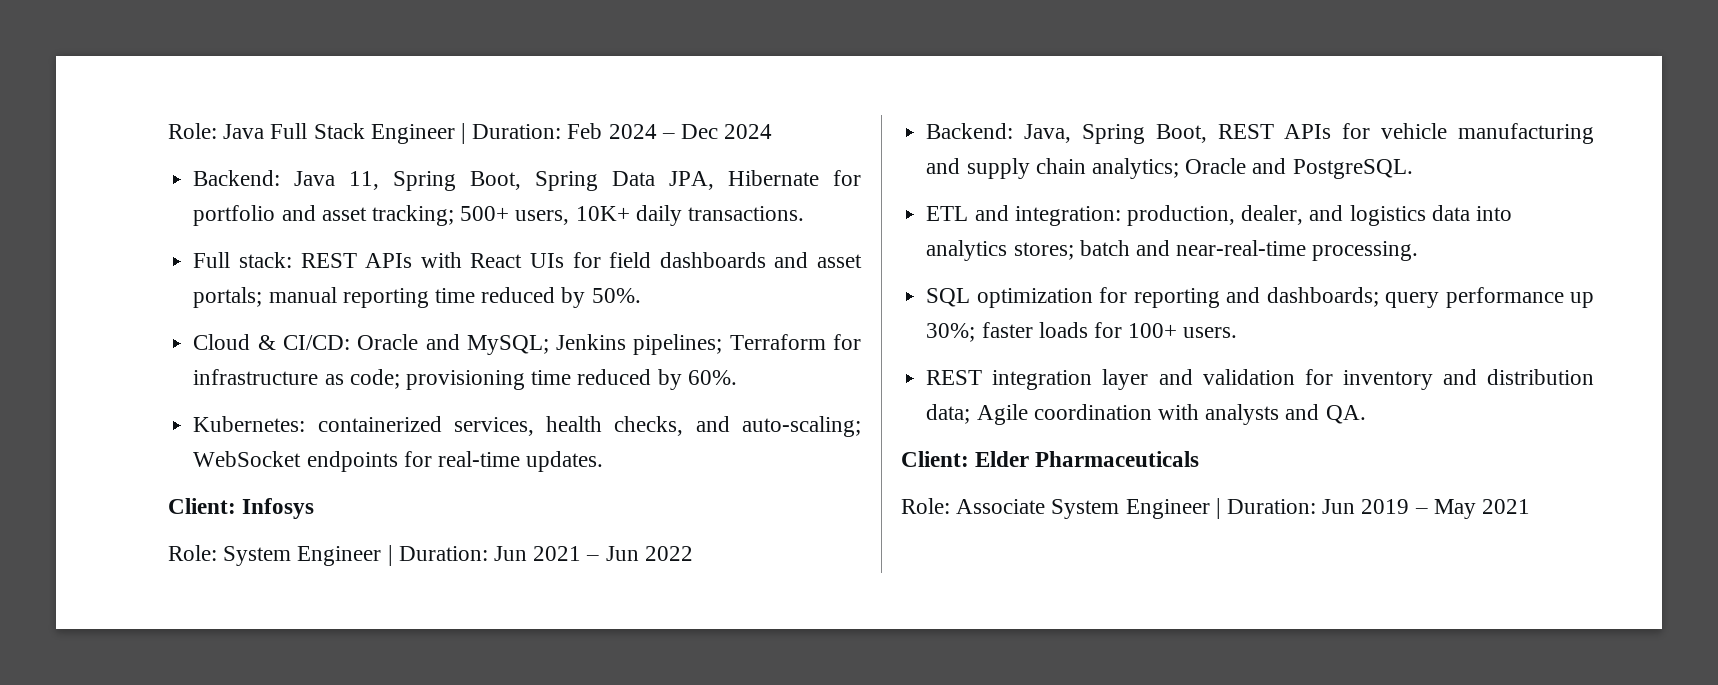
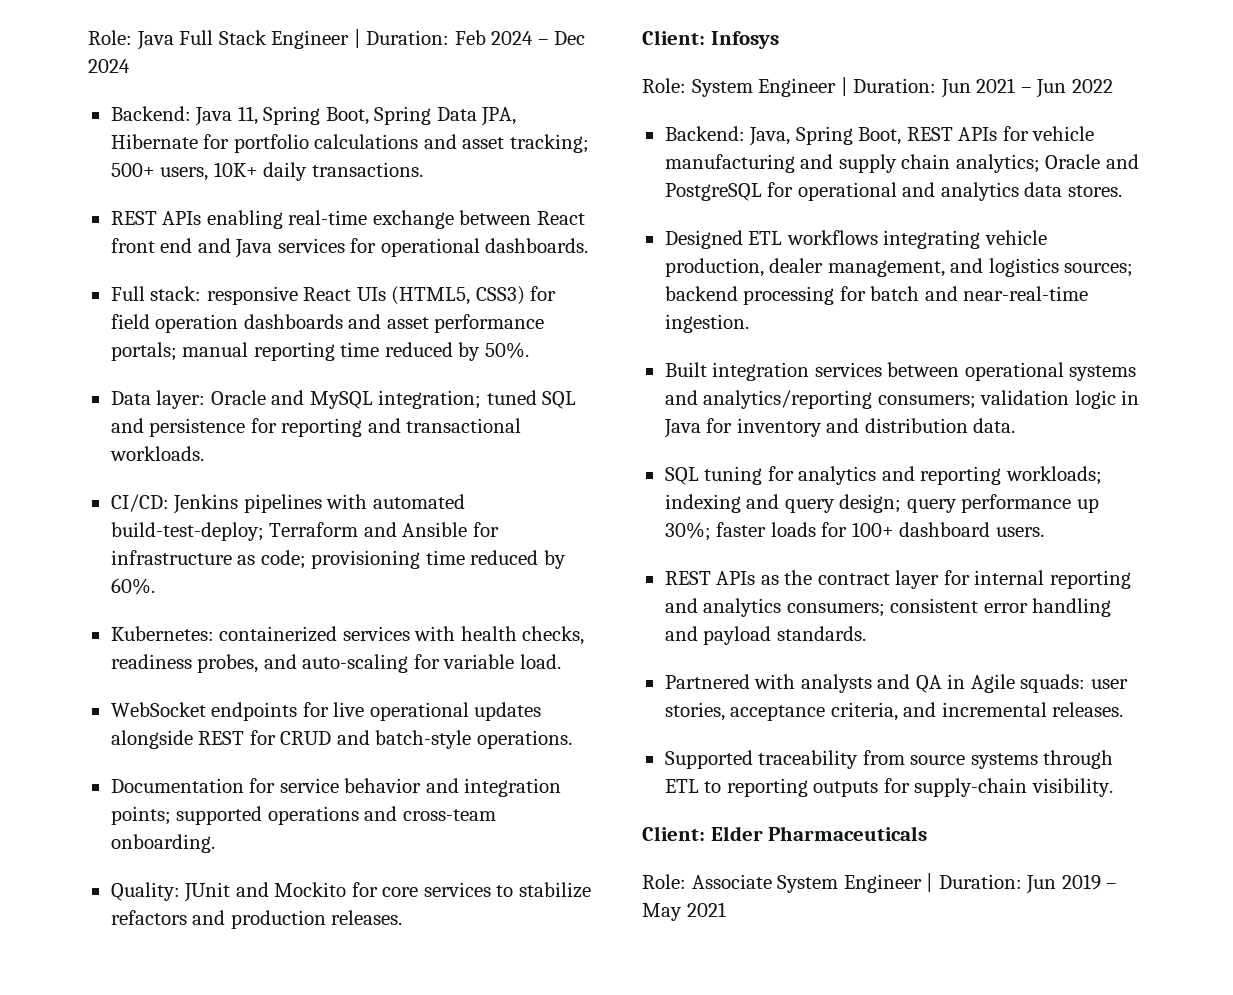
- Backend: Java 11, Spring Boot, Spring Data JPA, Hibernate for portfolio and asset tracking; 500+ users, 10K+ daily transactions.
+ Backend: Java 11, Spring Boot, Spring Data JPA, Hibernate for portfolio calculations and asset tracking; 500+ users, 10K+ daily transactions.
- Full stack: REST APIs with React UIs for field dashboards and asset portals; manual reporting time reduced by 50%.
+ REST APIs enabling real-time exchange between React front end and Java services for operational dashboards.
+ Full stack: responsive React UIs (HTML5, CSS3) for field operation dashboards and asset performance portals; manual reporting time reduced by 50%.
- Cloud & CI/CD: Oracle and MySQL; Jenkins pipelines; Terraform for infrastructure as code; provisioning time reduced by 60%.
+ Data layer: Oracle and MySQL integration; tuned SQL and persistence for reporting and transactional workloads.
+ CI/CD: Jenkins pipelines with automated build-test-deploy; Terraform and Ansible for infrastructure as code; provisioning time reduced by 60%.
- Kubernetes: containerized services, health checks, and auto-scaling; WebSocket endpoints for real-time updates.
+ Kubernetes: containerized services with health checks, readiness probes, and auto-scaling for variable load.
+ WebSocket endpoints for live operational updates alongside REST for CRUD and batch-style operations.
+ Documentation for service behavior and integration points; supported operations and cross-team onboarding.
+ Quality: JUnit and Mockito for core services to stabilize refactors and production releases.
- Backend: Java, Spring Boot, REST APIs for vehicle manufacturing and supply chain analytics; Oracle and PostgreSQL.
- ETL and integration: production, dealer, and logistics data into analytics stores; batch and near-real-time processing.
- SQL optimization for reporting and dashboards; query performance up 30%; faster loads for 100+ users.
+ Backend: Java, Spring Boot, REST APIs for vehicle manufacturing and supply chain analytics; Oracle and PostgreSQL for operational and analytics data stores.
+ Designed ETL workflows integrating vehicle production, dealer management, and logistics sources; backend processing for batch and near-real-time ingestion.
+ Built integration services between operational systems and analytics/reporting consumers; validation logic in Java for inventory and distribution data.
+ SQL tuning for analytics and reporting workloads; indexing and query design; query performance up 30%; faster loads for 100+ dashboard users.
- REST integration layer and validation for inventory and distribution data; Agile coordination with analysts and QA.
+ REST APIs as the contract layer for internal reporting and analytics consumers; consistent error handling and payload standards.
+ Partnered with analysts and QA in Agile squads: user stories, acceptance criteria, and incremental releases.
+ Supported traceability from source systems through ETL to reporting outputs for supply-chain visibility.

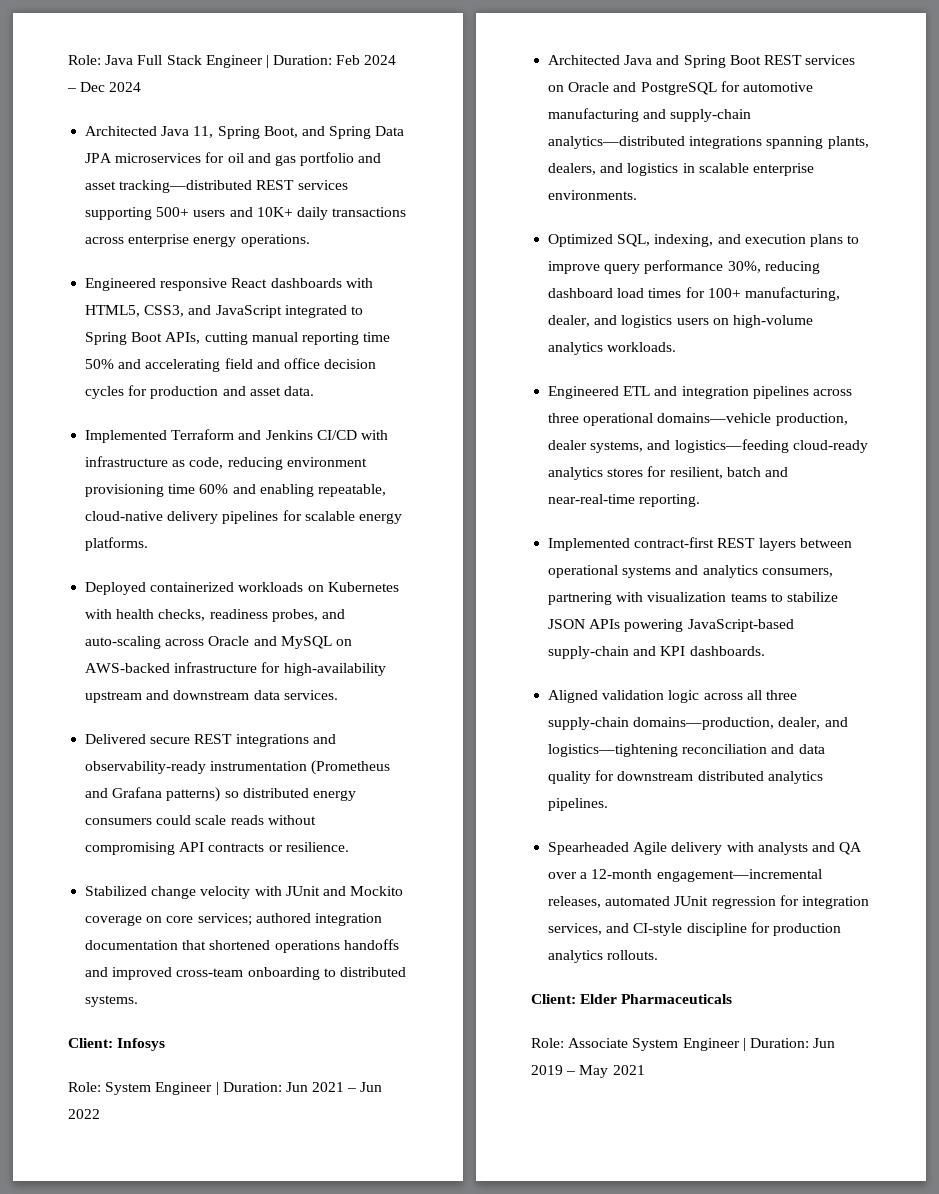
- Backend: Java 11, Spring Boot, Spring Data JPA, Hibernate for portfolio calculations and asset tracking; 500+ users, 10K+ daily transactions.
- REST APIs enabling real-time exchange between React front end and Java services for operational dashboards.
- Full stack: responsive React UIs (HTML5, CSS3) for field operation dashboards and asset performance portals; manual reporting time reduced by 50%.
- Data layer: Oracle and MySQL integration; tuned SQL and persistence for reporting and transactional workloads.
- CI/CD: Jenkins pipelines with automated build-test-deploy; Terraform and Ansible for infrastructure as code; provisioning time reduced by 60%.
- Kubernetes: containerized services with health checks, readiness probes, and auto-scaling for variable load.
- WebSocket endpoints for live operational updates alongside REST for CRUD and batch-style operations.
- Documentation for service behavior and integration points; supported operations and cross-team onboarding.
- Quality: JUnit and Mockito for core services to stabilize refactors and production releases.
+ Architected Java 11, Spring Boot, and Spring Data JPA microservices for oil and gas portfolio and asset tracking—distributed REST services supporting 500+ users and 10K+ daily transactions across enterprise energy operations.
+ Engineered responsive React dashboards with HTML5, CSS3, and JavaScript integrated to Spring Boot APIs, cutting manual reporting time 50% and accelerating field and office decision cycles for production and asset data.
+ Implemented Terraform and Jenkins CI/CD with infrastructure as code, reducing environment provisioning time 60% and enabling repeatable, cloud-native delivery pipelines for scalable energy platforms.
+ Deployed containerized workloads on Kubernetes with health checks, readiness probes, and auto-scaling across Oracle and MySQL on AWS-backed infrastructure for high-availability upstream and downstream data services.
+ Delivered secure REST integrations and observability-ready instrumentation (Prometheus and Grafana patterns) so distributed energy consumers could scale reads without compromising API contracts or resilience.
+ Stabilized change velocity with JUnit and Mockito coverage on core services; authored integration documentation that shortened operations handoffs and improved cross-team onboarding to distributed systems.
- Backend: Java, Spring Boot, REST APIs for vehicle manufacturing and supply chain analytics; Oracle and PostgreSQL for operational and analytics data stores.
- Designed ETL workflows integrating vehicle production, dealer management, and logistics sources; backend processing for batch and near-real-time ingestion.
- Built integration services between operational systems and analytics/reporting consumers; validation logic in Java for inventory and distribution data.
- SQL tuning for analytics and reporting workloads; indexing and query design; query performance up 30%; faster loads for 100+ dashboard users.
- REST APIs as the contract layer for internal reporting and analytics consumers; consistent error handling and payload standards.
- Partnered with analysts and QA in Agile squads: user stories, acceptance criteria, and incremental releases.
- Supported traceability from source systems through ETL to reporting outputs for supply-chain visibility.
+ Architected Java and Spring Boot REST services on Oracle and PostgreSQL for automotive manufacturing and supply-chain analytics—distributed integrations spanning plants, dealers, and logistics in scalable enterprise environments.
+ Optimized SQL, indexing, and execution plans to improve query performance 30%, reducing dashboard load times for 100+ manufacturing, dealer, and logistics users on high-volume analytics workloads.
+ Engineered ETL and integration pipelines across three operational domains—vehicle production, dealer systems, and logistics—feeding cloud-ready analytics stores for resilient, batch and near-real-time reporting.
+ Implemented contract-first REST layers between operational systems and analytics consumers, partnering with visualization teams to stabilize JSON APIs powering JavaScript-based supply-chain and KPI dashboards.
+ Aligned validation logic across all three supply-chain domains—production, dealer, and logistics—tightening reconciliation and data quality for downstream distributed analytics pipelines.
+ Spearheaded Agile delivery with analysts and QA over a 12-month engagement—incremental releases, automated JUnit regression for integration services, and CI-style discipline for production analytics rollouts.

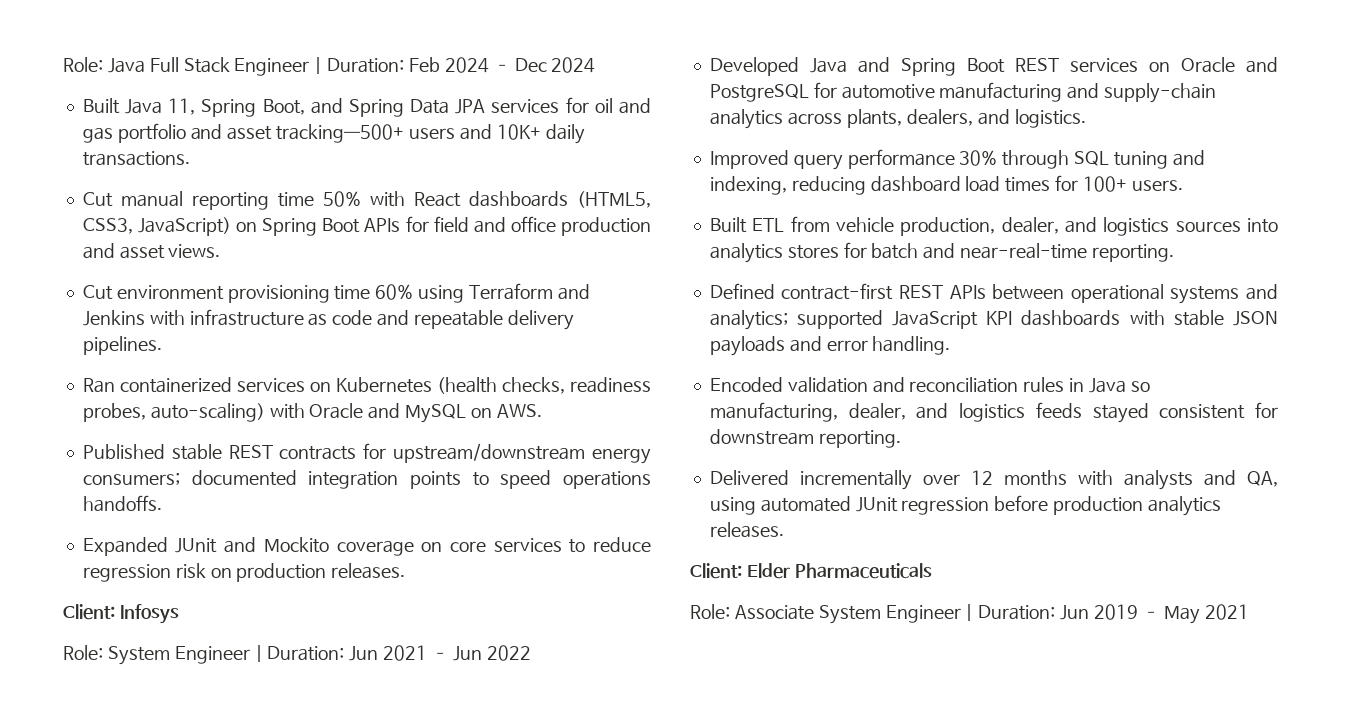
- Architected Java 11, Spring Boot, and Spring Data JPA microservices for oil and gas portfolio and asset tracking—distributed REST services supporting 500+ users and 10K+ daily transactions across enterprise energy operations.
- Engineered responsive React dashboards with HTML5, CSS3, and JavaScript integrated to Spring Boot APIs, cutting manual reporting time 50% and accelerating field and office decision cycles for production and asset data.
- Implemented Terraform and Jenkins CI/CD with infrastructure as code, reducing environment provisioning time 60% and enabling repeatable, cloud-native delivery pipelines for scalable energy platforms.
- Deployed containerized workloads on Kubernetes with health checks, readiness probes, and auto-scaling across Oracle and MySQL on AWS-backed infrastructure for high-availability upstream and downstream data services.
- Delivered secure REST integrations and observability-ready instrumentation (Prometheus and Grafana patterns) so distributed energy consumers could scale reads without compromising API contracts or resilience.
- Stabilized change velocity with JUnit and Mockito coverage on core services; authored integration documentation that shortened operations handoffs and improved cross-team onboarding to distributed systems.
+ Built Java 11, Spring Boot, and Spring Data JPA services for oil and gas portfolio and asset tracking—500+ users and 10K+ daily transactions.
+ Cut manual reporting time 50% with React dashboards (HTML5, CSS3, JavaScript) on Spring Boot APIs for field and office production and asset views.
+ Cut environment provisioning time 60% using Terraform and Jenkins with infrastructure as code and repeatable delivery pipelines.
+ Ran containerized services on Kubernetes (health checks, readiness probes, auto-scaling) with Oracle and MySQL on AWS.
+ Published stable REST contracts for upstream/downstream energy consumers; documented integration points to speed operations handoffs.
+ Expanded JUnit and Mockito coverage on core services to reduce regression risk on production releases.
- Architected Java and Spring Boot REST services on Oracle and PostgreSQL for automotive manufacturing and supply-chain analytics—distributed integrations spanning plants, dealers, and logistics in scalable enterprise environments.
- Optimized SQL, indexing, and execution plans to improve query performance 30%, reducing dashboard load times for 100+ manufacturing, dealer, and logistics users on high-volume analytics workloads.
- Engineered ETL and integration pipelines across three operational domains—vehicle production, dealer systems, and logistics—feeding cloud-ready analytics stores for resilient, batch and near-real-time reporting.
+ Developed Java and Spring Boot REST services on Oracle and PostgreSQL for automotive manufacturing and supply-chain analytics across plants, dealers, and logistics.
+ Improved query performance 30% through SQL tuning and indexing, reducing dashboard load times for 100+ users.
+ Built ETL from vehicle production, dealer, and logistics sources into analytics stores for batch and near-real-time reporting.
- Implemented contract-first REST layers between operational systems and analytics consumers, partnering with visualization teams to stabilize JSON APIs powering JavaScript-based supply-chain and KPI dashboards.
- Aligned validation logic across all three supply-chain domains—production, dealer, and logistics—tightening reconciliation and data quality for downstream distributed analytics pipelines.
- Spearheaded Agile delivery with analysts and QA over a 12-month engagement—incremental releases, automated JUnit regression for integration services, and CI-style discipline for production analytics rollouts.
+ Defined contract-first REST APIs between operational systems and analytics; supported JavaScript KPI dashboards with stable JSON payloads and error handling.
+ Encoded validation and reconciliation rules in Java so manufacturing, dealer, and logistics feeds stayed consistent for downstream reporting.
+ Delivered incrementally over 12 months with analysts and QA, using automated JUnit regression before production analytics releases.

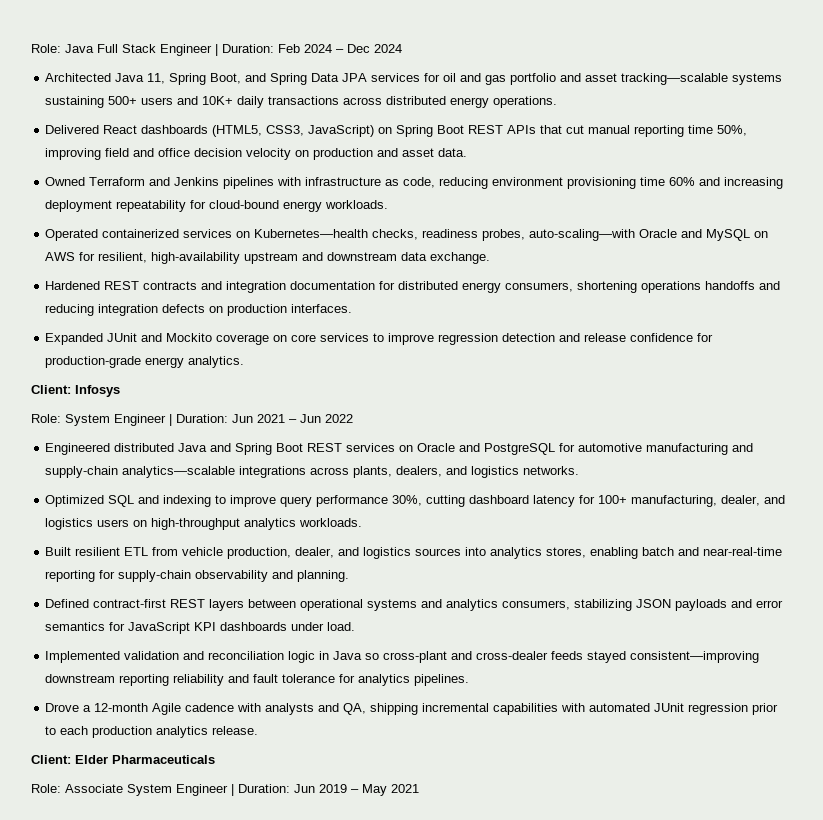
- Built Java 11, Spring Boot, and Spring Data JPA services for oil and gas portfolio and asset tracking—500+ users and 10K+ daily transactions.
- Cut manual reporting time 50% with React dashboards (HTML5, CSS3, JavaScript) on Spring Boot APIs for field and office production and asset views.
- Cut environment provisioning time 60% using Terraform and Jenkins with infrastructure as code and repeatable delivery pipelines.
- Ran containerized services on Kubernetes (health checks, readiness probes, auto-scaling) with Oracle and MySQL on AWS.
- Published stable REST contracts for upstream/downstream energy consumers; documented integration points to speed operations handoffs.
+ Architected Java 11, Spring Boot, and Spring Data JPA services for oil and gas portfolio and asset tracking—scalable systems sustaining 500+ users and 10K+ daily transactions across distributed energy operations.
+ Delivered React dashboards (HTML5, CSS3, JavaScript) on Spring Boot REST APIs that cut manual reporting time 50%, improving field and office decision velocity on production and asset data.
+ Owned Terraform and Jenkins pipelines with infrastructure as code, reducing environment provisioning time 60% and increasing deployment repeatability for cloud-bound energy workloads.
+ Operated containerized services on Kubernetes—health checks, readiness probes, auto-scaling—with Oracle and MySQL on AWS for resilient, high-availability upstream and downstream data exchange.
+ Hardened REST contracts and integration documentation for distributed energy consumers, shortening operations handoffs and reducing integration defects on production interfaces.
- Expanded JUnit and Mockito coverage on core services to reduce regression risk on production releases.
+ Expanded JUnit and Mockito coverage on core services to improve regression detection and release confidence for production-grade energy analytics.
- Developed Java and Spring Boot REST services on Oracle and PostgreSQL for automotive manufacturing and supply-chain analytics across plants, dealers, and logistics.
- Improved query performance 30% through SQL tuning and indexing, reducing dashboard load times for 100+ users.
- Built ETL from vehicle production, dealer, and logistics sources into analytics stores for batch and near-real-time reporting.
+ Engineered distributed Java and Spring Boot REST services on Oracle and PostgreSQL for automotive manufacturing and supply-chain analytics—scalable integrations across plants, dealers, and logistics networks.
+ Optimized SQL and indexing to improve query performance 30%, cutting dashboard latency for 100+ manufacturing, dealer, and logistics users on high-throughput analytics workloads.
+ Built resilient ETL from vehicle production, dealer, and logistics sources into analytics stores, enabling batch and near-real-time reporting for supply-chain observability and planning.
- Defined contract-first REST APIs between operational systems and analytics; supported JavaScript KPI dashboards with stable JSON payloads and error handling.
- Encoded validation and reconciliation rules in Java so manufacturing, dealer, and logistics feeds stayed consistent for downstream reporting.
- Delivered incrementally over 12 months with analysts and QA, using automated JUnit regression before production analytics releases.
+ Defined contract-first REST layers between operational systems and analytics consumers, stabilizing JSON payloads and error semantics for JavaScript KPI dashboards under load.
+ Implemented validation and reconciliation logic in Java so cross-plant and cross-dealer feeds stayed consistent—improving downstream reporting reliability and fault tolerance for analytics pipelines.
+ Drove a 12-month Agile cadence with analysts and QA, shipping incremental capabilities with automated JUnit regression prior to each production analytics release.

